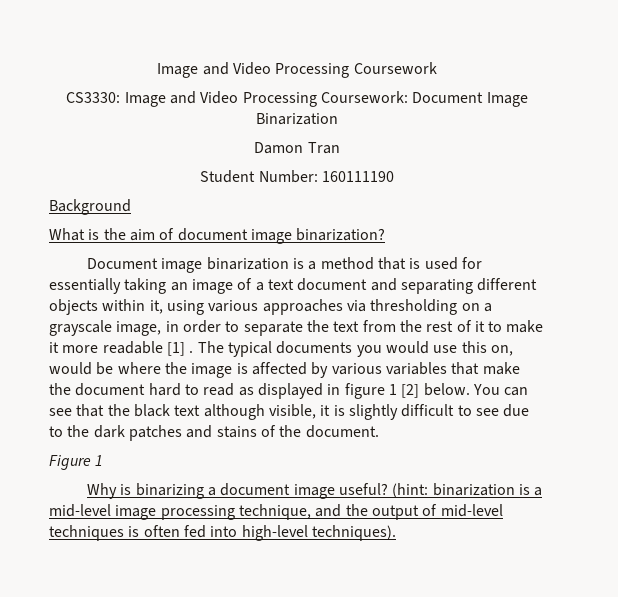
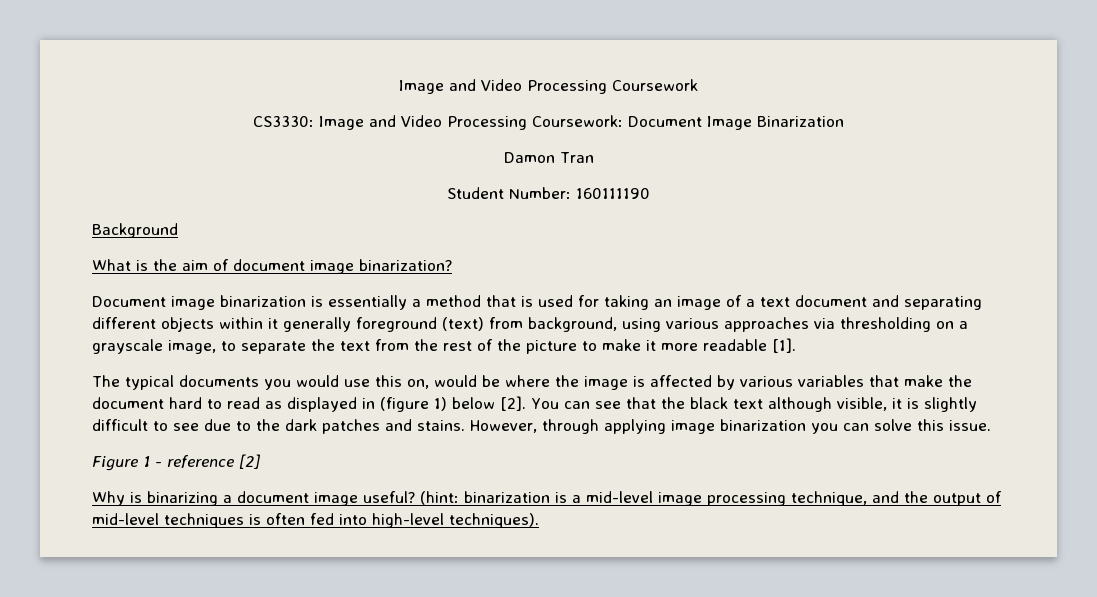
- Document image binarization is a method that is used for essentially taking an image of a text document and separating different objects within it, using various approaches via thresholding on a grayscale image, in order to separate the text from the rest of it to make it more readable [1] . The typical documents you would use this on, would be where the image is affected by various variables that make the document hard to read as displayed in figure 1 [2] below.
+ Document image binarization is essentially a method that is used for taking an image of a text document and separating different objects within it generally foreground (text) from background, using various approaches via thresholding on a grayscale image, to separate the text from the rest of the picture to make it more readable [1].
+ The typical documents you would use this on, would be where the image is affected by various variables that make the document hard to read as displayed in (figure 1) below [2].
- You can see that the black text although visible, it is slightly difficult to see due to the dark patches and stains of the document.
+ You can see that the black text although visible, it is slightly difficult to see due to the dark patches and stains. However, through applying image binarization you can solve this issue.
- Figure 1
+ Figure 1 - reference [2]

